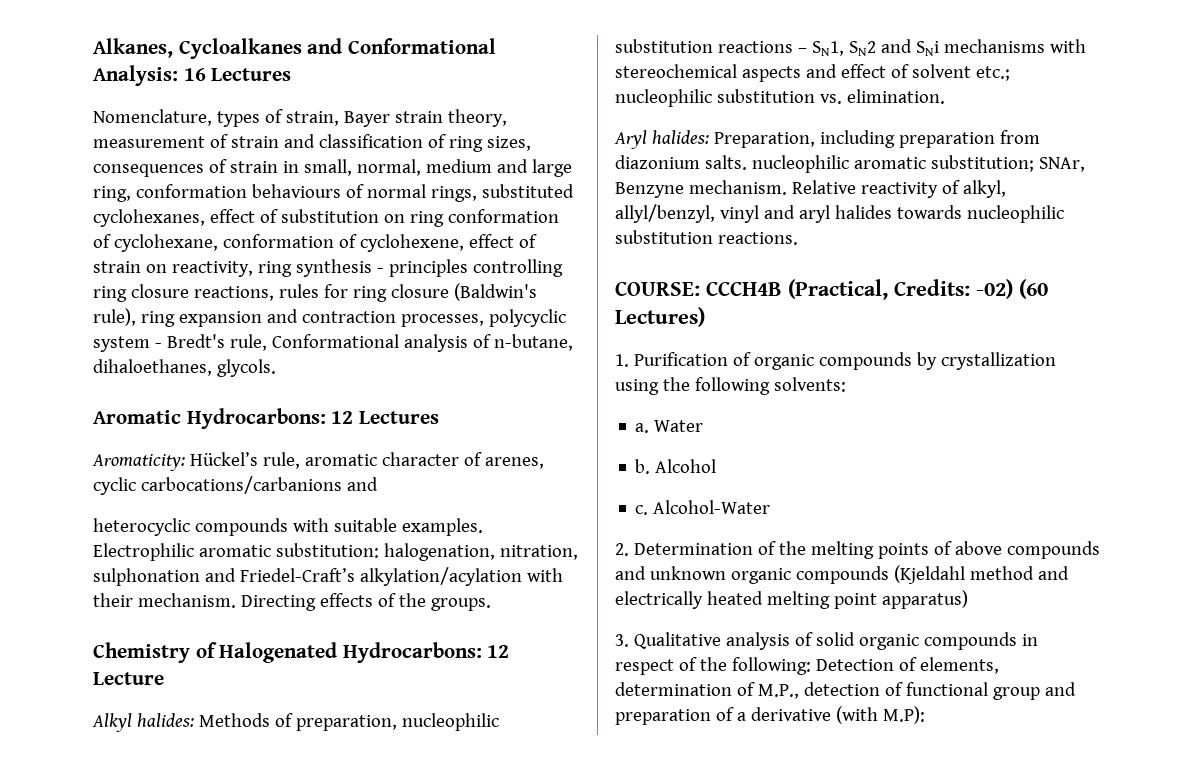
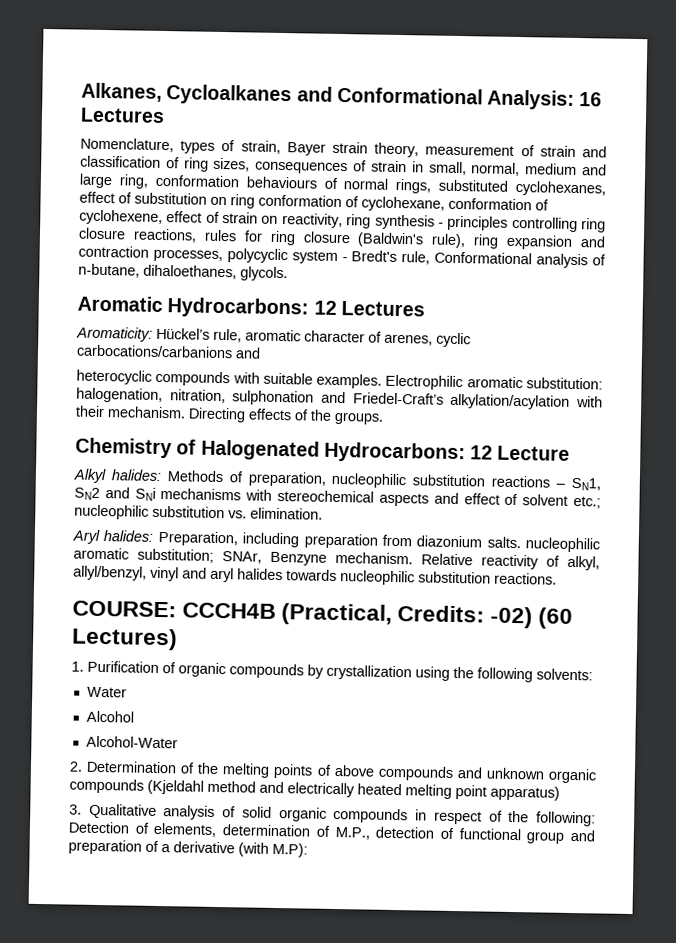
- a.
- b.
- c.

